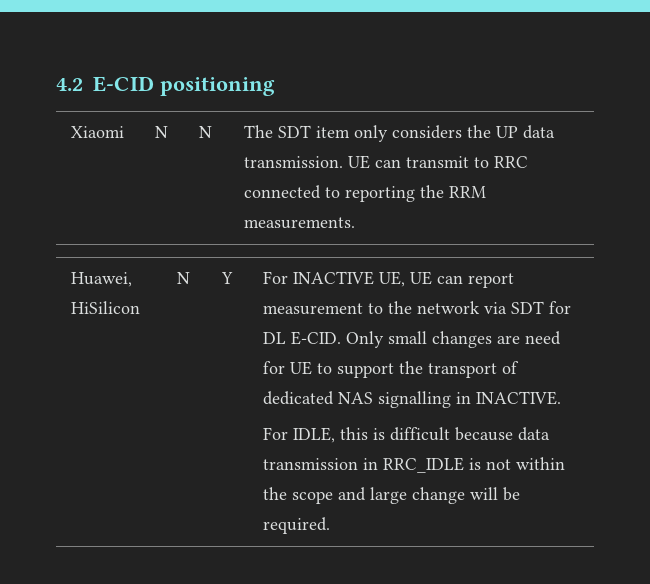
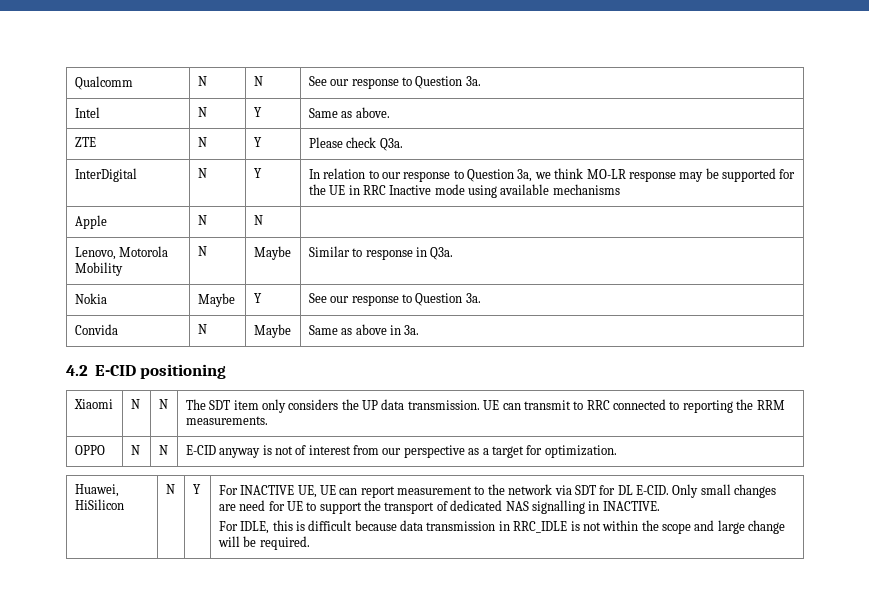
+ Qualcomm | N | N | See our response to Question 3a.
+ Intel | N | Y | Same as above.
+ ZTE | N | Y | Please check Q3a.
+ InterDigital | N | Y | In relation to our response to Question 3a, we think MO-LR response may be supported for the UE in RRC Inactive mode using available mechanisms
+ Apple | N | N |
+ Lenovo, Motorola Mobility | N | Maybe | Similar to response in Q3a.
+ Nokia | Maybe | Y | See our response to Question 3a.
+ Convida | N | Maybe | Same as above in 3a.
+ OPPO | N | N | E-CID anyway is not of interest from our perspective as a target for optimization.

